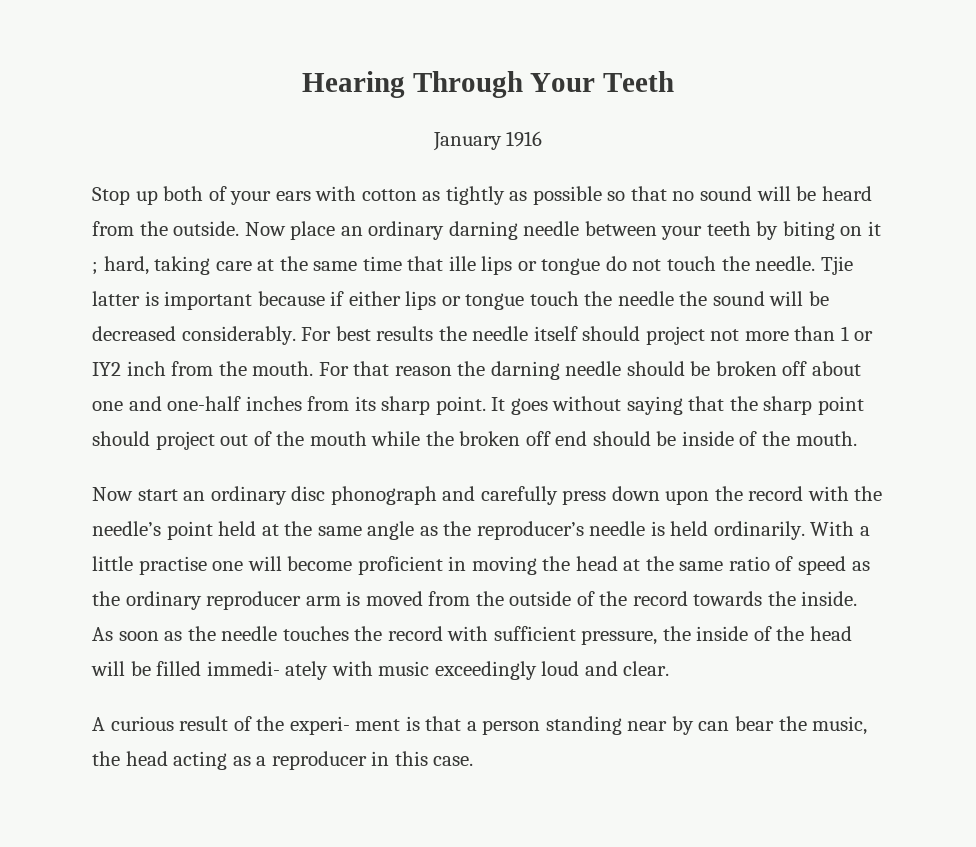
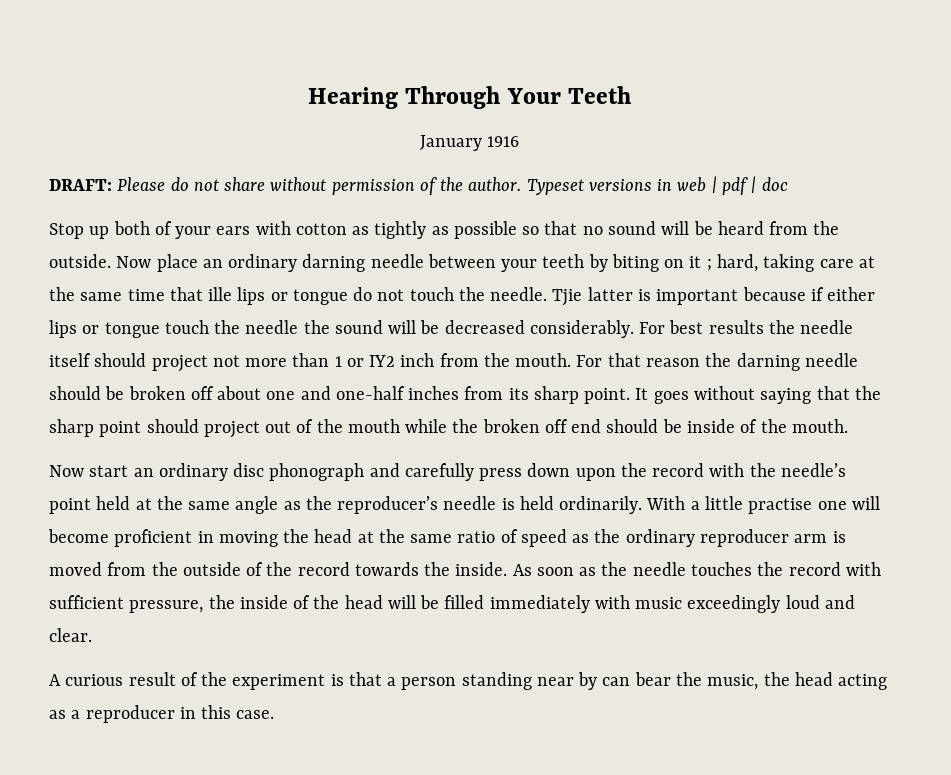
+ DRAFT: Please do not share without permission of the author. Typeset versions in web | pdf | doc
- As soon as the needle touches the record with sufficient pressure, the inside of the head will be filled immedi- ately with music exceedingly loud and clear.
+ As soon as the needle touches the record with sufficient pressure, the inside of the head will be filled immediately with music exceedingly loud and clear.
- A curious result of the experi- ment is that a person standing near by can bear the music, the head acting as a reproducer in this case.
+ A curious result of the experiment is that a person standing near by can bear the music, the head acting as a reproducer in this case.

